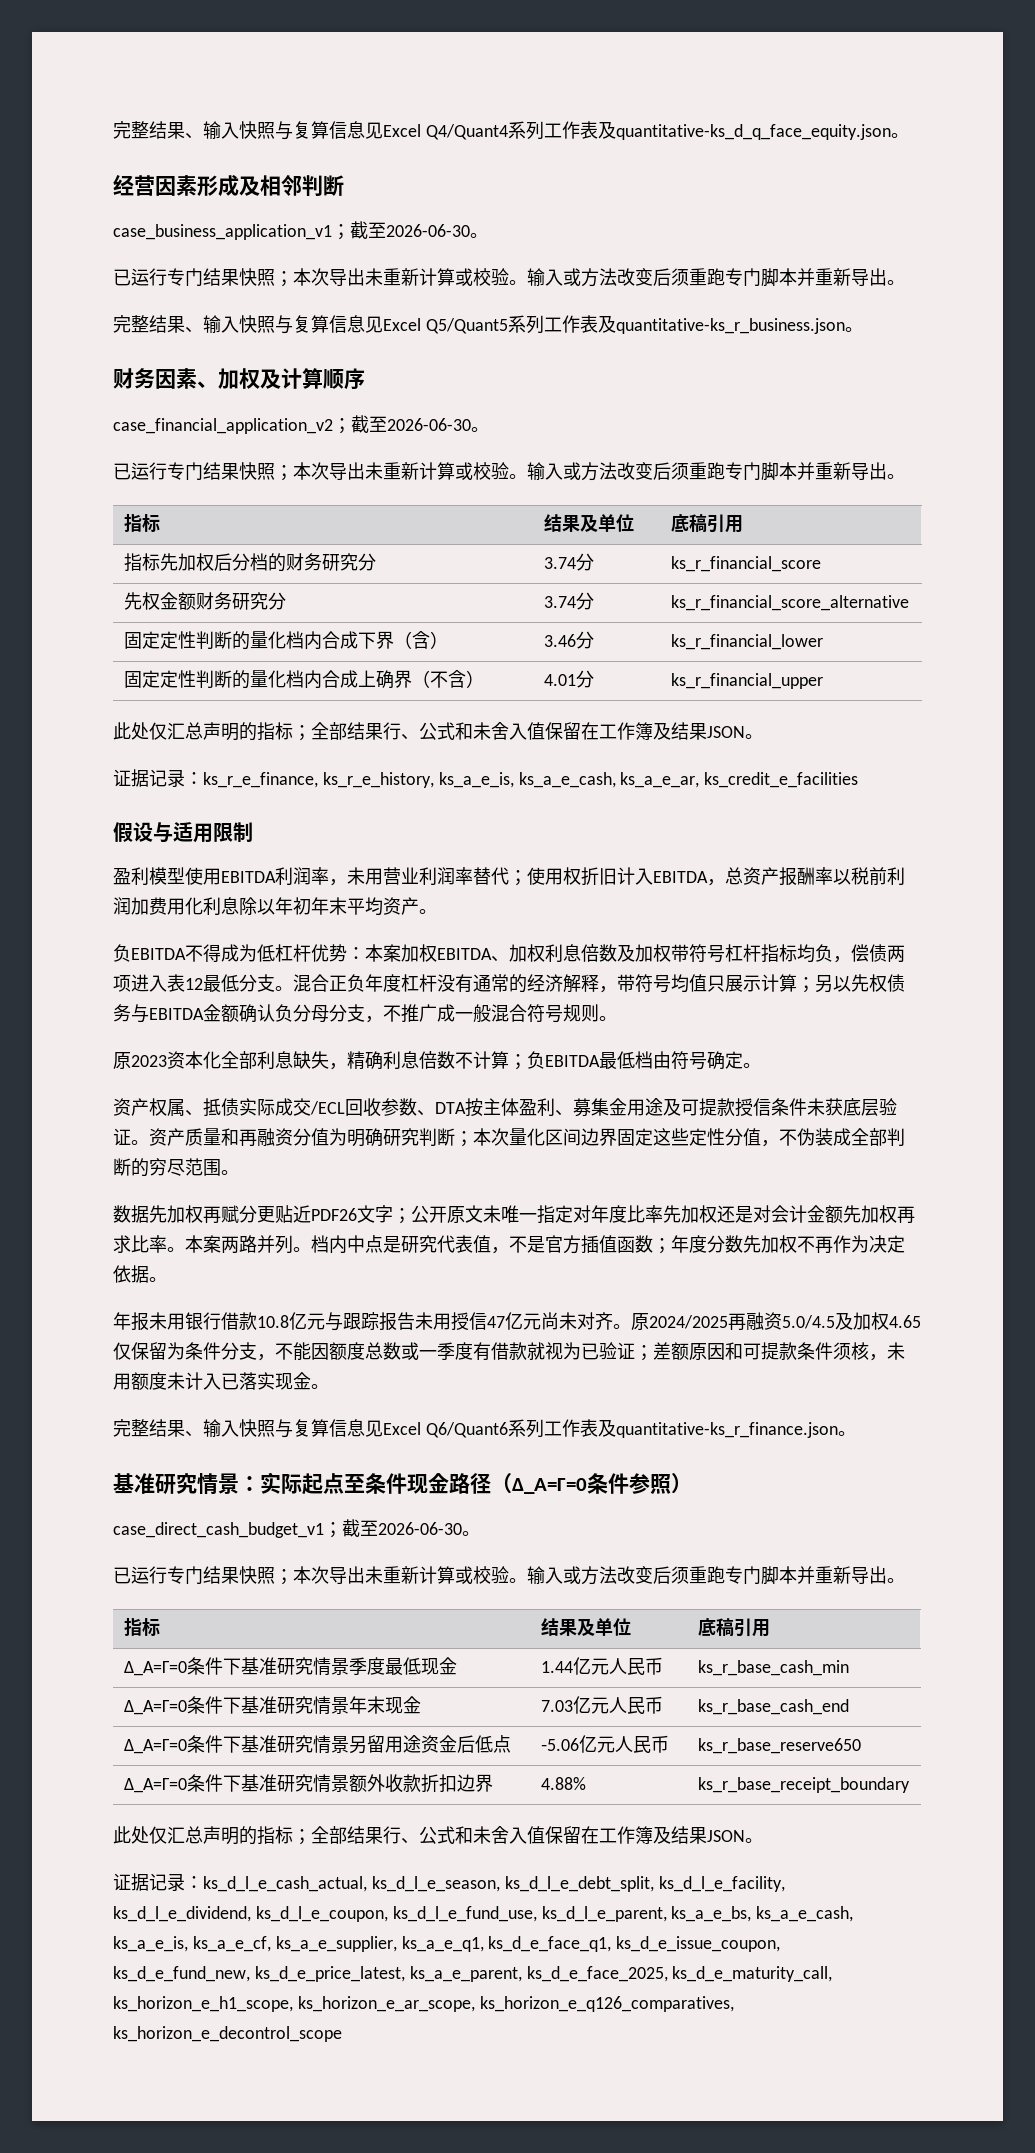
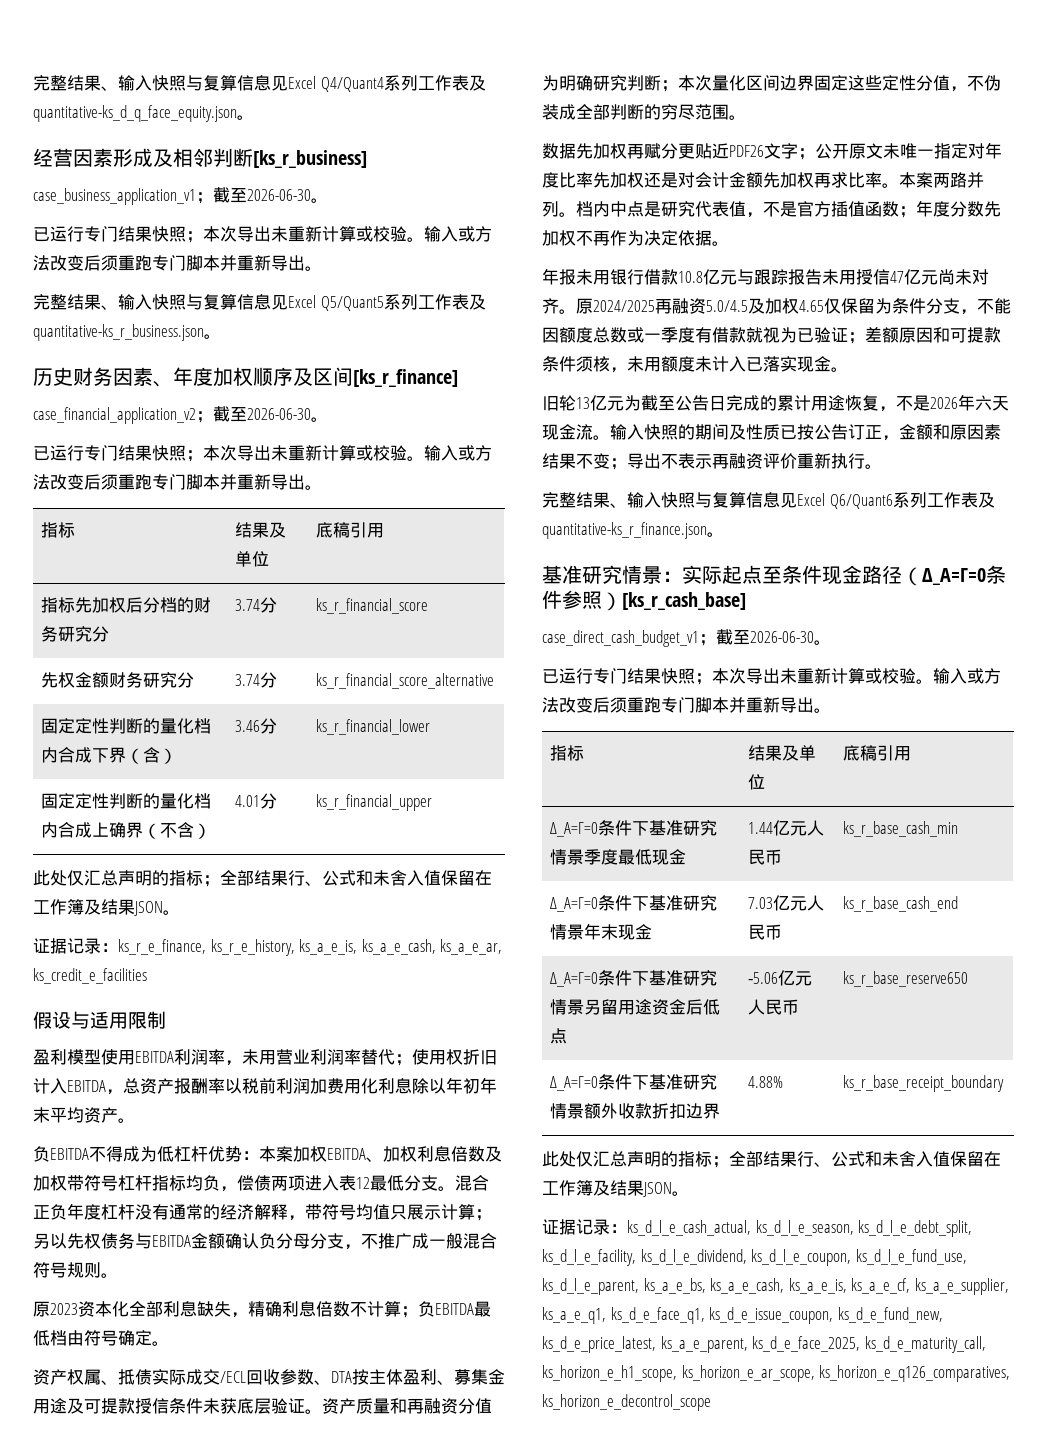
- 经营因素形成及相邻判断
+ 经营因素形成及相邻判断[ks_r_business]
- 财务因素、加权及计算顺序
+ 历史财务因素、年度加权顺序及区间[ks_r_finance]
+ 旧轮13亿元为截至公告日完成的累计用途恢复，不是2026年六天现金流。输入快照的期间及性质已按公告订正，金额和原因素结果不变；导出不表示再融资评价重新执行。
- 基准研究情景：实际起点至条件现金路径（Δ_A=Γ=0条件参照）
+ 基准研究情景：实际起点至条件现金路径（Δ_A=Γ=0条件参照）[ks_r_cash_base]

